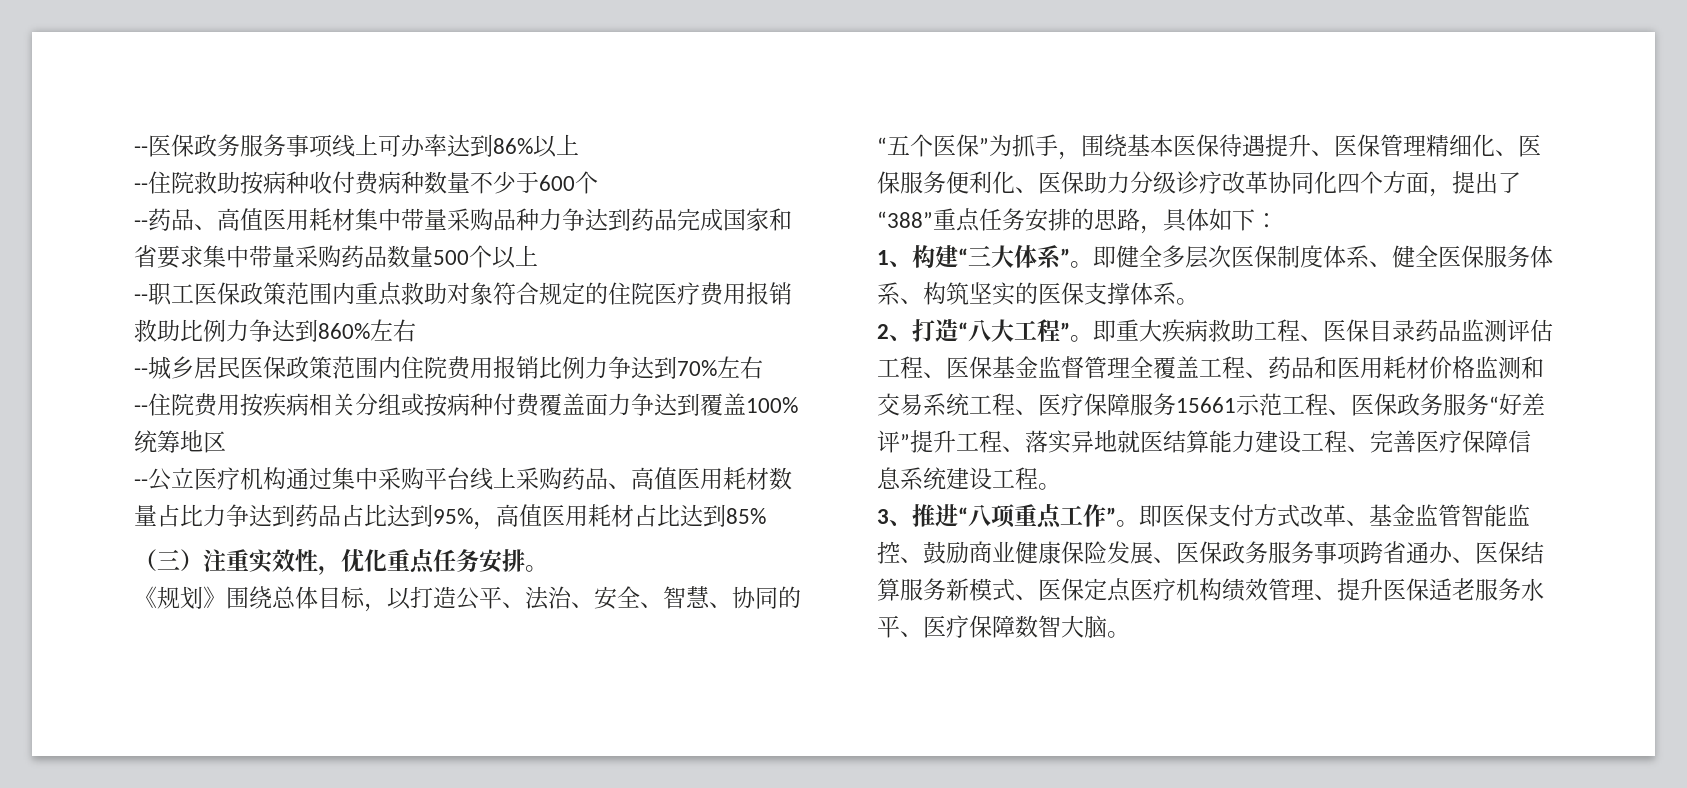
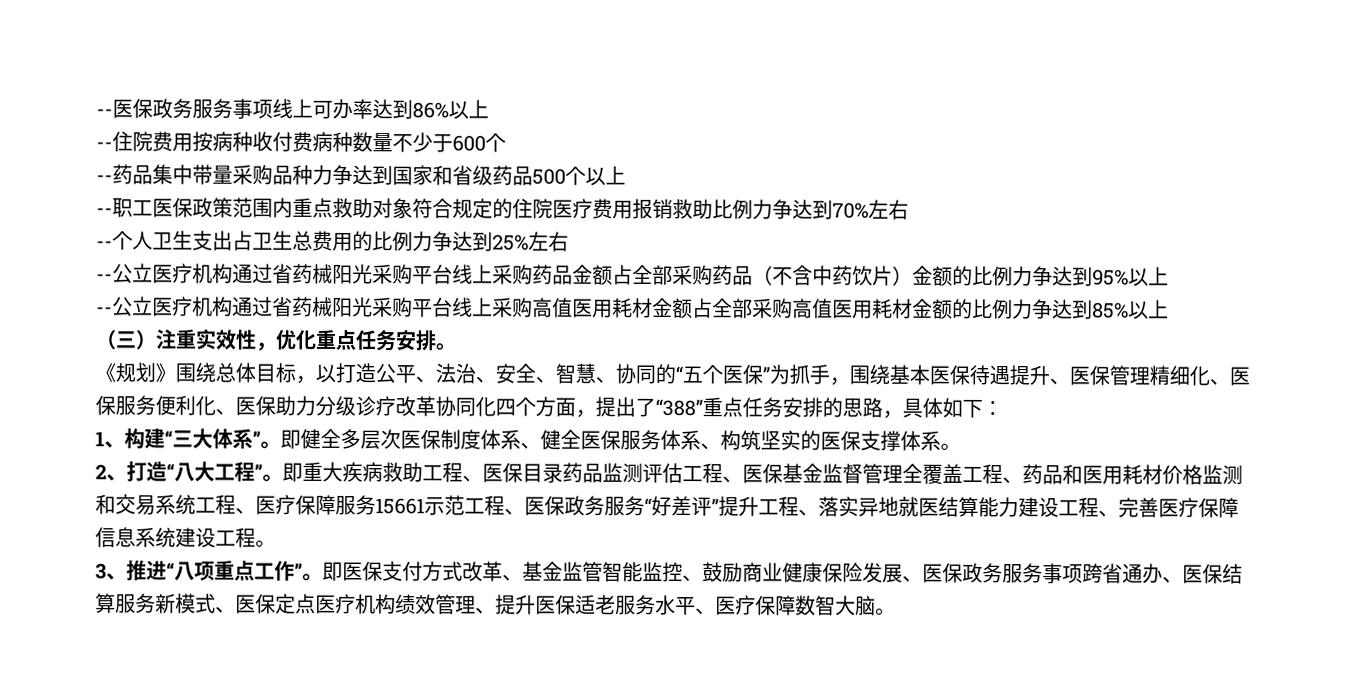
- --住院救助按病种收付费病种数量不少于600个
+ --住院费用按病种收付费病种数量不少于600个
- --药品、高值医用耗材集中带量采购品种力争达到药品完成国家和省要求集中带量采购药品数量500个以上
+ --药品集中带量采购品种力争达到国家和省级药品500个以上
- --职工医保政策范围内重点救助对象符合规定的住院医疗费用报销救助比例力争达到860%左右
- --城乡居民医保政策范围内住院费用报销比例力争达到70%左右
- --住院费用按疾病相关分组或按病种付费覆盖面力争达到覆盖100%统筹地区
- --公立医疗机构通过集中采购平台线上采购药品、高值医用耗材数量占比力争达到药品占比达到95%，高值医用耗材占比达到85%
+ --职工医保政策范围内重点救助对象符合规定的住院医疗费用报销救助比例力争达到70%左右
+ --个人卫生支出占卫生总费用的比例力争达到25%左右
+ --公立医疗机构通过省药械阳光采购平台线上采购药品金额占全部采购药品（不含中药饮片）金额的比例力争达到95%以上
+ --公立医疗机构通过省药械阳光采购平台线上采购高值医用耗材金额占全部采购高值医用耗材金额的比例力争达到85%以上

